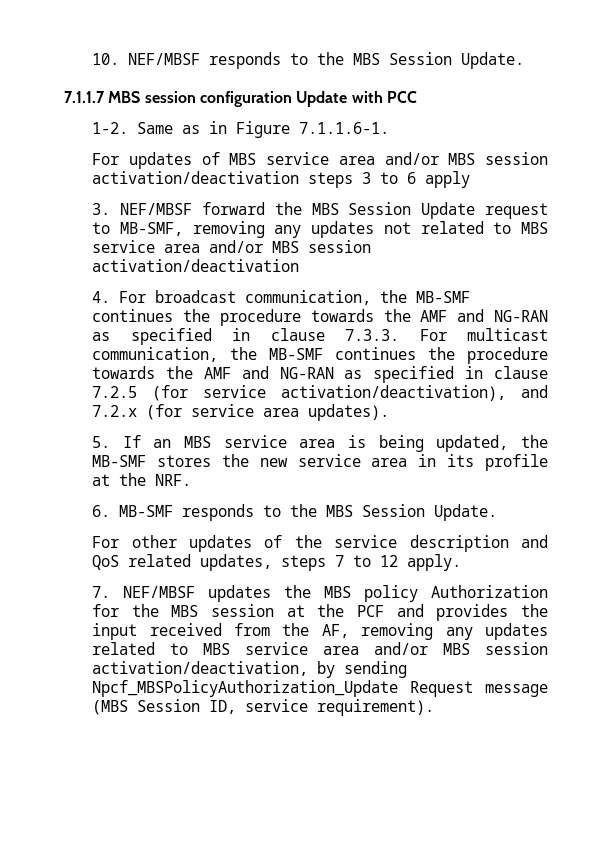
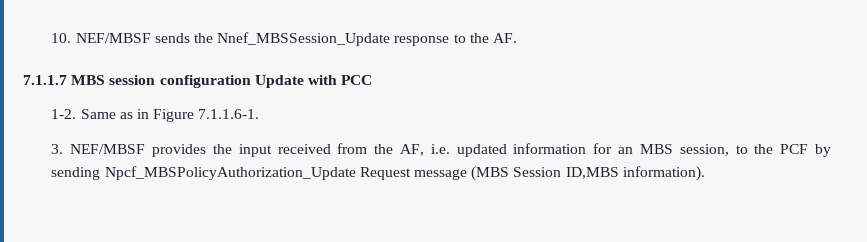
- 10. NEF/MBSF responds to the MBS Session Update.
+ 10. NEF/MBSF sends the Nnef_MBSSession_Update response to the AF.
- For updates of MBS service area and/or MBS session activation/deactivation steps 3 to 6 apply
- 3. NEF/MBSF forward the MBS Session Update request to MB-SMF, removing any updates not related to MBS service area and/or MBS session activation/deactivation
- 4. For broadcast communication, the MB-SMF continues the procedure towards the AMF and NG-RAN as specified in clause 7.3.3. For multicast communication, the MB-SMF continues the procedure towards the AMF and NG-RAN as specified in clause 7.2.5 (for service activation/deactivation), and 7.2.x (for service area updates).
- 5. If an MBS service area is being updated, the MB-SMF stores the new service area in its profile at the NRF.
- 6. MB-SMF responds to the MBS Session Update.
- For other updates of the service description and QoS related updates, steps 7 to 12 apply.
- 7. NEF/MBSF updates the MBS policy Authorization for the MBS session at the PCF and provides the input received from the AF, removing any updates related to MBS service area and/or MBS session activation/deactivation, by sending Npcf_MBSPolicyAuthorization_Update Request message (MBS Session ID, service requirement).
+ 3. NEF/MBSF provides the input received from the AF, i.e. updated information for an MBS session, to the PCF by sending Npcf_MBSPolicyAuthorization_Update Request message (MBS Session ID,MBS information).

